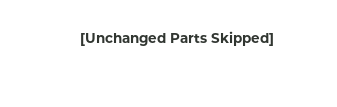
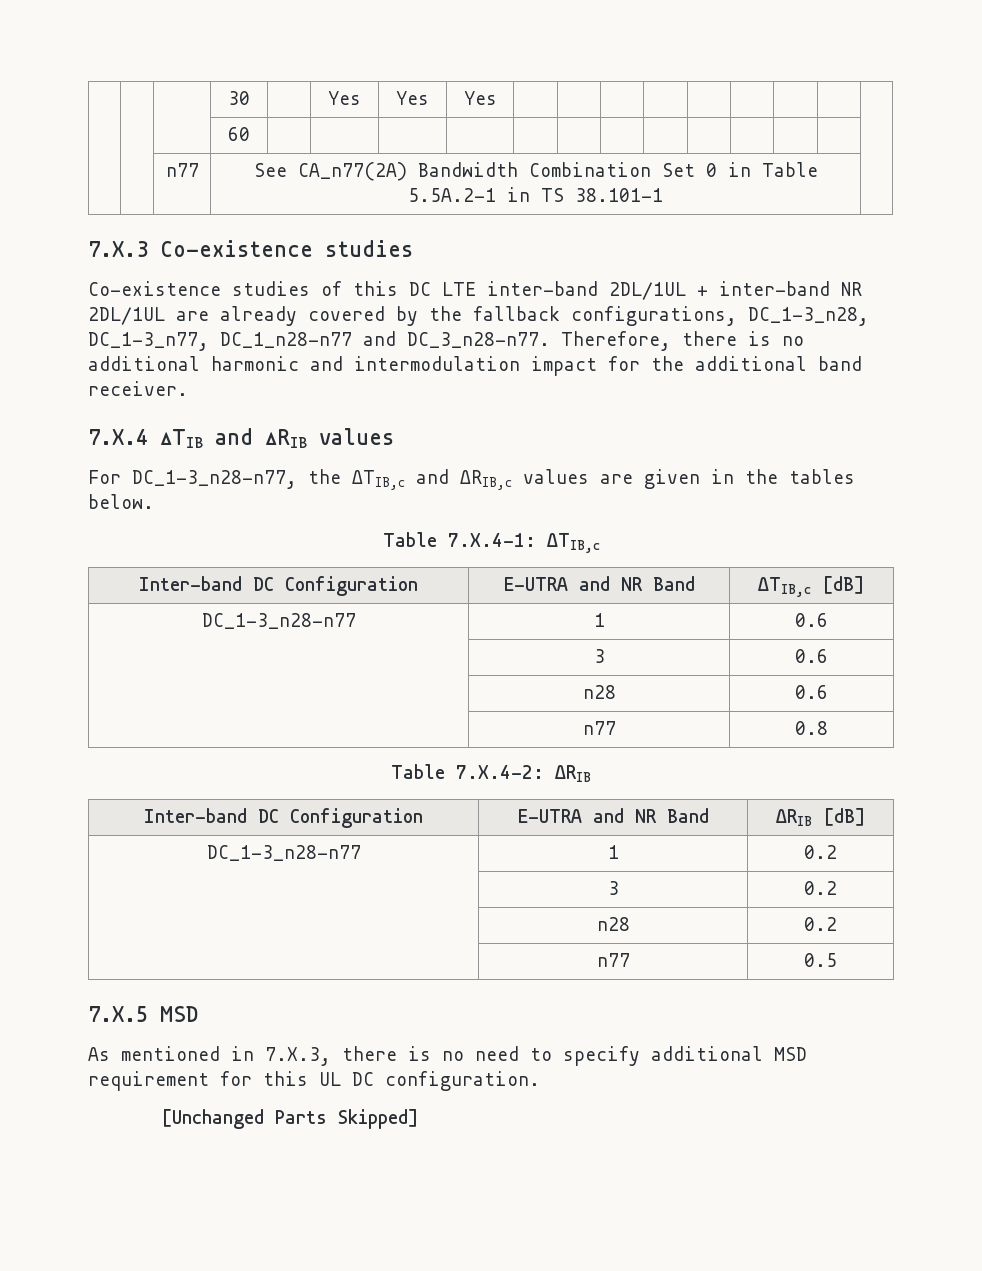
+ | | | 30 | | Yes | Yes | Yes | | | | | | | | |
+ | | | 60 | | | | | | | | | | | | |
+ | | n77 | See CA_n77(2A) Bandwidth Combination Set 0 in Table 5.5A.2-1 in TS 38.101-1 |
+ 7.X.3 Co-existence studies
+ Co-existence studies of this DC LTE inter-band 2DL/1UL + inter-band NR 2DL/1UL are already covered by the fallback configurations, DC_1-3_n28, DC_1-3_n77, DC_1_n28-n77 and DC_3_n28-n77. Therefore, there is no additional harmonic and intermodulation impact for the additional band receiver.
+ 7.X.4 ∆TIB and ∆RIB values
+ For DC_1-3_n28-n77, the ΔTIB,c and ΔRIB,c values are given in the tables below.
+ Table 7.X.4-1: ΔTIB,c
+ Inter-band DC Configuration | E-UTRA and NR Band | ΔTIB,c [dB]
+ DC_1-3_n28-n77 | 1 | 0.6
+ | 3 | 0.6
+ | n28 | 0.6
+ | n77 | 0.8
+ Table 7.X.4-2: ΔRIB
+ Inter-band DC Configuration | E-UTRA and NR Band | ΔRIB [dB]
+ DC_1-3_n28-n77 | 1 | 0.2
+ | 3 | 0.2
+ | n28 | 0.2
+ | n77 | 0.5
+ 7.X.5 MSD
+ As mentioned in 7.X.3, there is no need to specify additional MSD requirement for this UL DC configuration.

